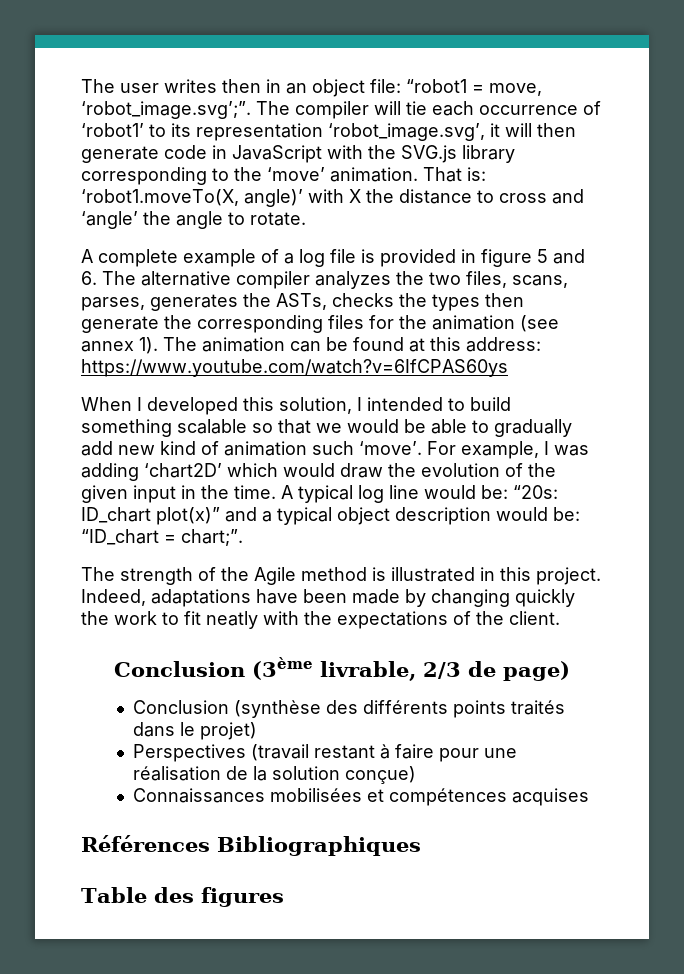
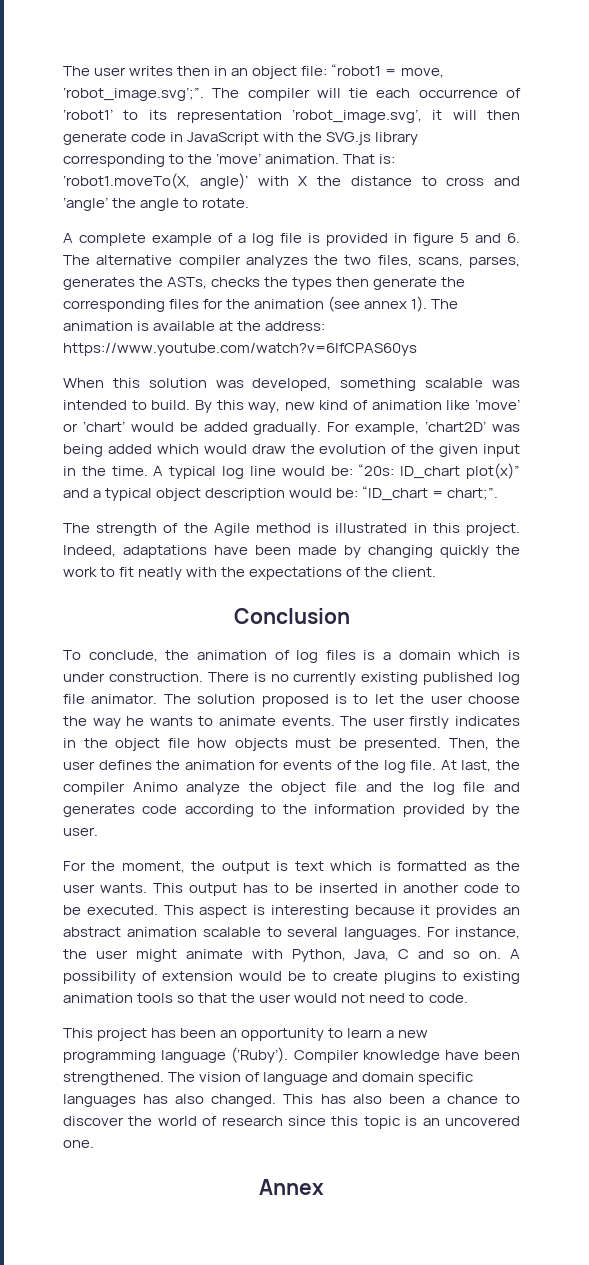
- The animation can be found at this address: https://www.youtube.com/watch?v=6IfCPAS60ys
- When I developed this solution, I intended to build something scalable so that we would be able to gradually add new kind of animation such ‘move’. For example, I was adding ‘chart2D’ which would draw the evolution of the given input in the time.
+ The animation is available at the address: https://www.youtube.com/watch?v=6IfCPAS60ys
+ When this solution was developed, something scalable was intended to build. By this way, new kind of animation like ‘move’ or ‘chart’ would be added gradually. For example, ‘chart2D’ was being added which would draw the evolution of the given input in the time.
- Conclusion (3ème livrable, 2/3 de page)
- Conclusion (synthèse des différents points traités dans le projet)
- Perspectives (travail restant à faire pour une réalisation de la solution conçue)
- Connaissances mobilisées et compétences acquises
- Références Bibliographiques
- Table des figures
+ Conclusion
+ To conclude, the animation of log files is a domain which is under construction. There is no currently existing published log file animator. The solution proposed is to let the user choose the way he wants to animate events. The user firstly indicates in the object file how objects must be presented. Then, the user defines the animation for events of the log file. At last, the compiler Animo analyze the object file and the log file and generates code according to the information provided by the user.
+ For the moment, the output is text which is formatted as the user wants. This output has to be inserted in another code to be executed. This aspect is interesting because it provides an abstract animation scalable to several languages. For instance, the user might animate with Python, Java, C and so on. A possibility of extension would be to create plugins to existing animation tools so that the user would not need to code.
+ This project has been an opportunity to learn a new programming language (‘Ruby’). Compiler knowledge have been strengthened. The vision of language and domain specific languages has also changed. This has also been a chance to discover the world of research since this topic is an uncovered one.
+ Annex

